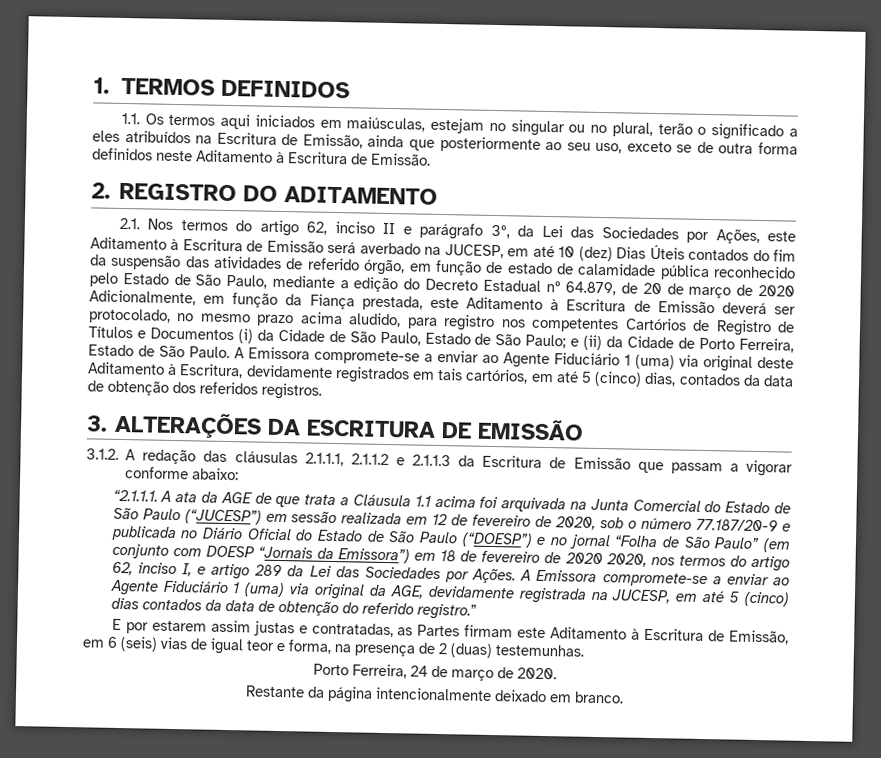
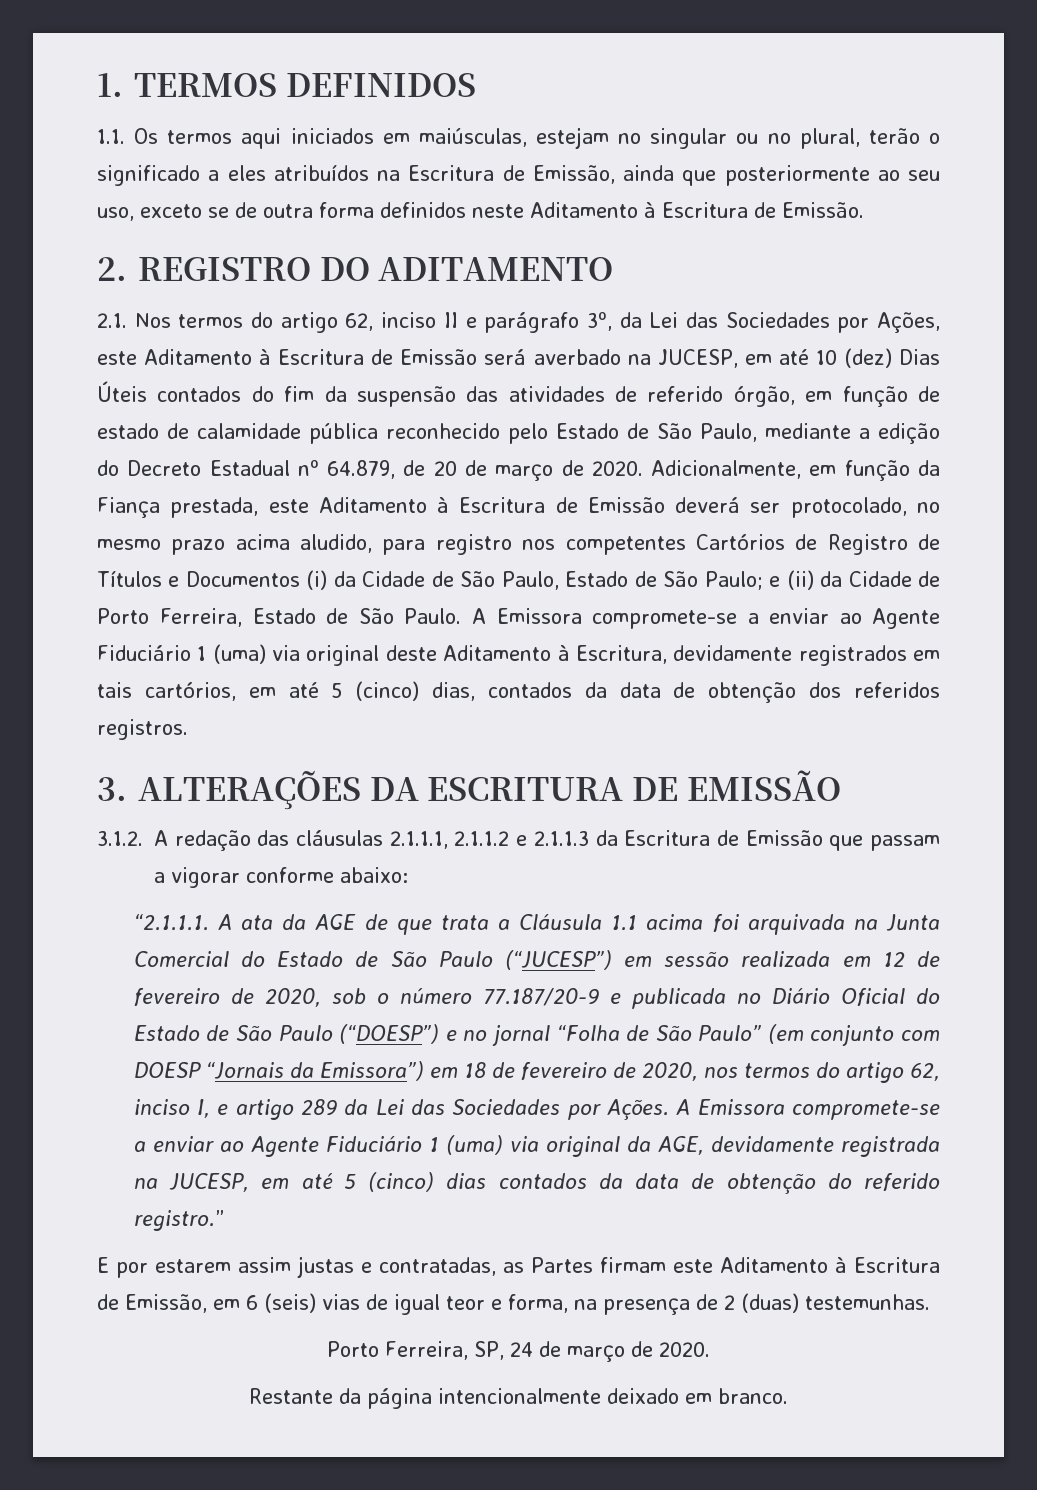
- 2.1. Nos termos do artigo 62, inciso II e parágrafo 3º, da Lei das Sociedades por Ações, este Aditamento à Escritura de Emissão será averbado na JUCESP, em até 10 (dez) Dias Úteis contados do fim da suspensão das atividades de referido órgão, em função de estado de calamidade pública reconhecido pelo Estado de São Paulo, mediante a edição do Decreto Estadual nº 64.879, de 20 de março de 2020 Adicionalmente, em função da Fiança prestada, este Aditamento à Escritura de Emissão deverá ser protocolado, no mesmo prazo acima aludido, para registro nos competentes Cartórios de Registro de Títulos e Documentos (i) da Cidade de São Paulo, Estado de São Paulo;
+ 2.1. Nos termos do artigo 62, inciso II e parágrafo 3º, da Lei das Sociedades por Ações, este Aditamento à Escritura de Emissão será averbado na JUCESP, em até 10 (dez) Dias Úteis contados do fim da suspensão das atividades de referido órgão, em função de estado de calamidade pública reconhecido pelo Estado de São Paulo, mediante a edição do Decreto Estadual nº 64.879, de 20 de março de 2020. Adicionalmente, em função da Fiança prestada, este Aditamento à Escritura de Emissão deverá ser protocolado, no mesmo prazo acima aludido, para registro nos competentes Cartórios de Registro de Títulos e Documentos (i) da Cidade de São Paulo, Estado de São Paulo;
- “2.1.1.1. A ata da AGE de que trata a Cláusula 1.1 acima foi arquivada na Junta Comercial do Estado de São Paulo (“JUCESP”) em sessão realizada em 12 de fevereiro de 2020, sob o número 77.187/20-9 e publicada no Diário Oficial do Estado de São Paulo (“DOESP”) e no jornal “Folha de São Paulo” (em conjunto com DOESP “Jornais da Emissora”) em 18 de fevereiro de 2020 2020, nos termos do artigo 62, inciso I, e artigo 289 da Lei das Sociedades por Ações.
+ “2.1.1.1. A ata da AGE de que trata a Cláusula 1.1 acima foi arquivada na Junta Comercial do Estado de São Paulo (“JUCESP”) em sessão realizada em 12 de fevereiro de 2020, sob o número 77.187/20-9 e publicada no Diário Oficial do Estado de São Paulo (“DOESP”) e no jornal “Folha de São Paulo” (em conjunto com DOESP “Jornais da Emissora”) em 18 de fevereiro de 2020, nos termos do artigo 62, inciso I, e artigo 289 da Lei das Sociedades por Ações.
- Porto Ferreira, 24 de março de 2020.
+ Porto Ferreira, SP, 24 de março de 2020.

